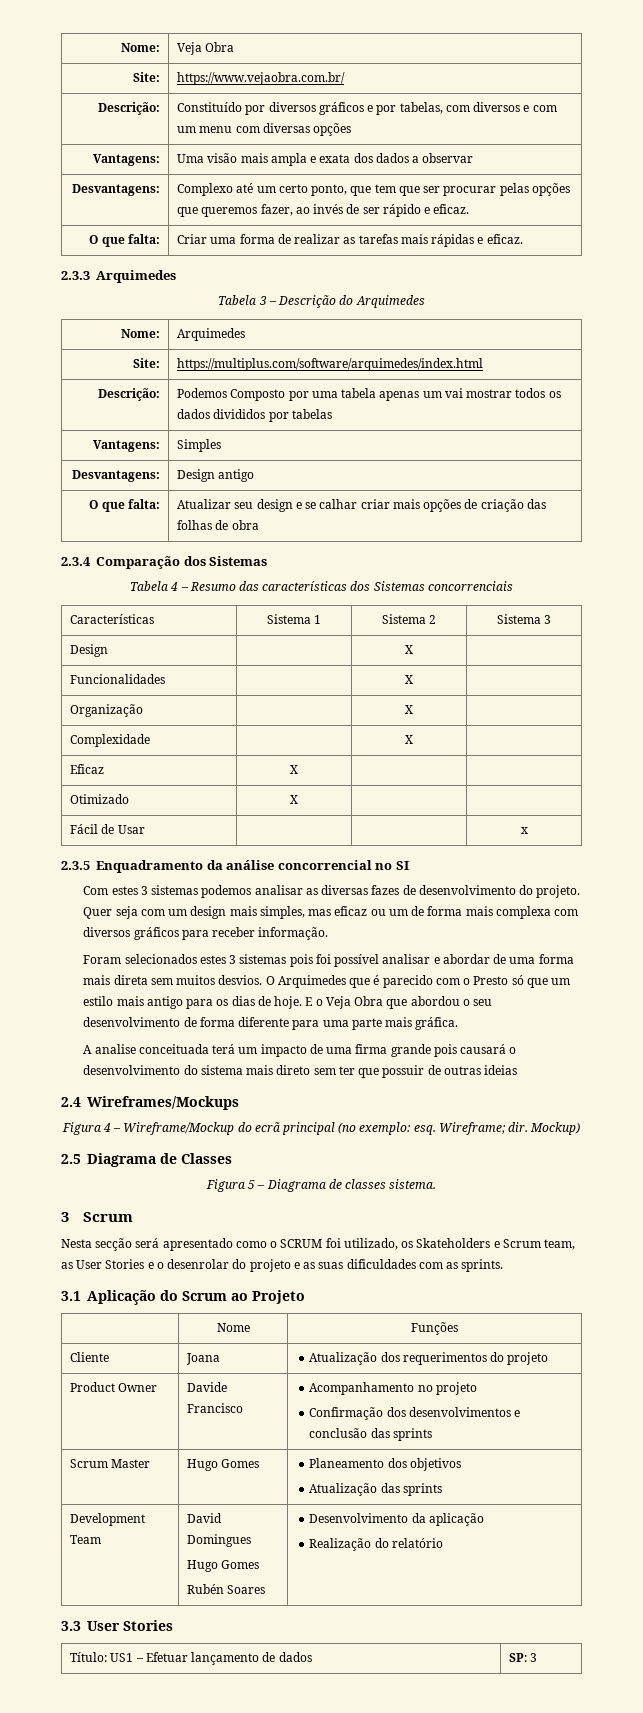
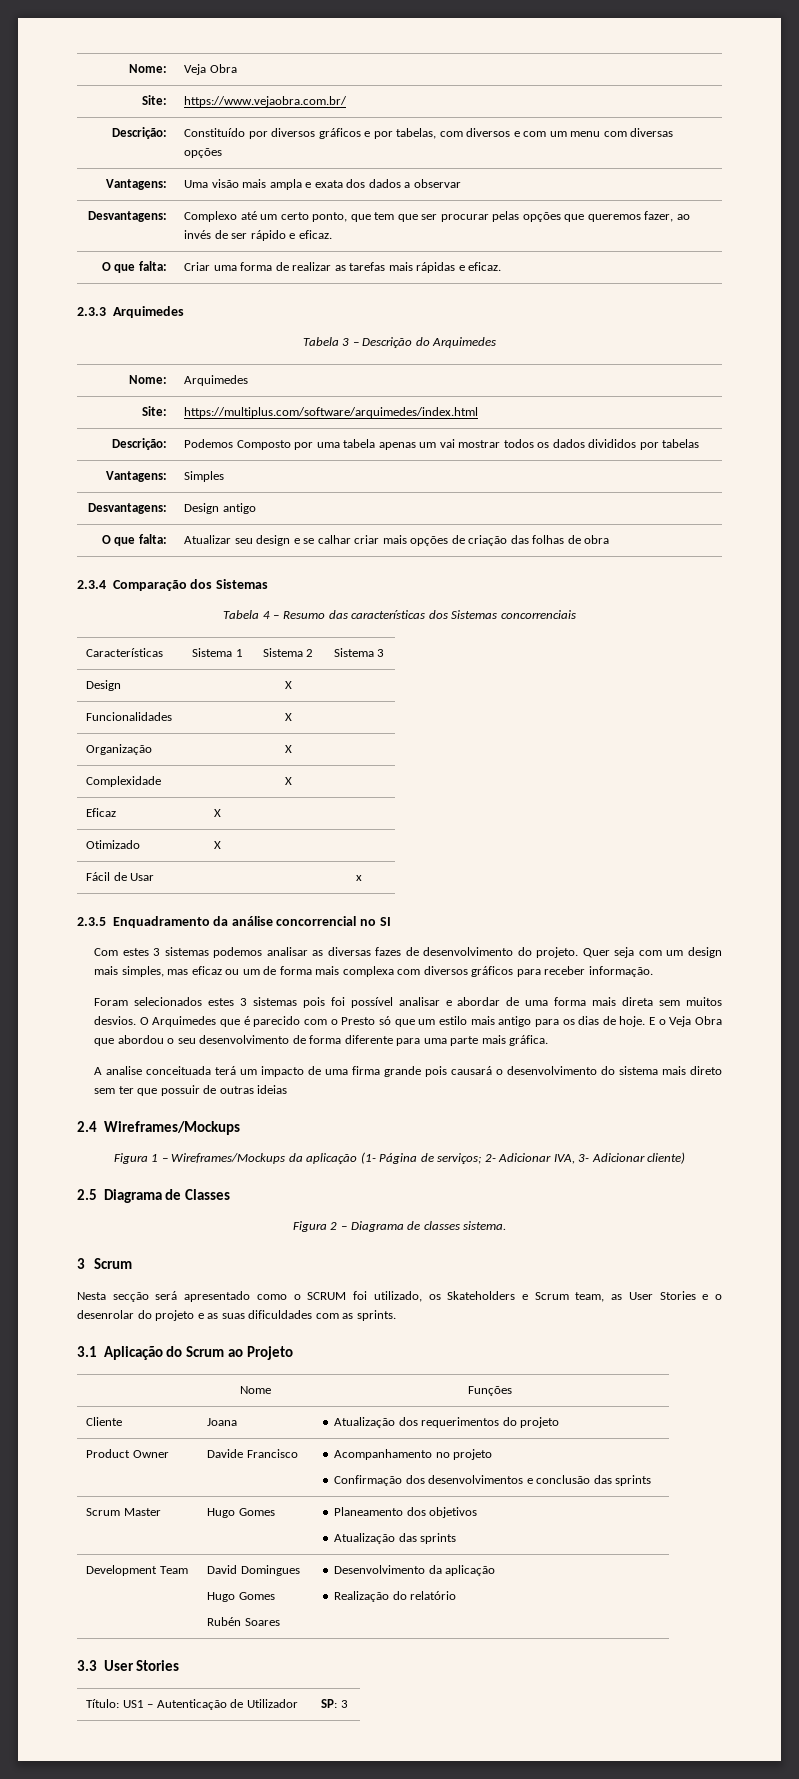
- Figura 4 – Wireframe/Mockup do ecrã principal (no exemplo: esq. Wireframe; dir. Mockup)
+ Figura 1 – Wireframes/Mockups da aplicação (1- Página de serviços; 2- Adicionar IVA, 3- Adicionar cliente)
- Figura 5 – Diagrama de classes sistema.
+ Figura 2 – Diagrama de classes sistema.
- Título: US1 – Efetuar lançamento de dados | SP: 3
+ Título: US1 – Autenticação de Utilizador | SP: 3

